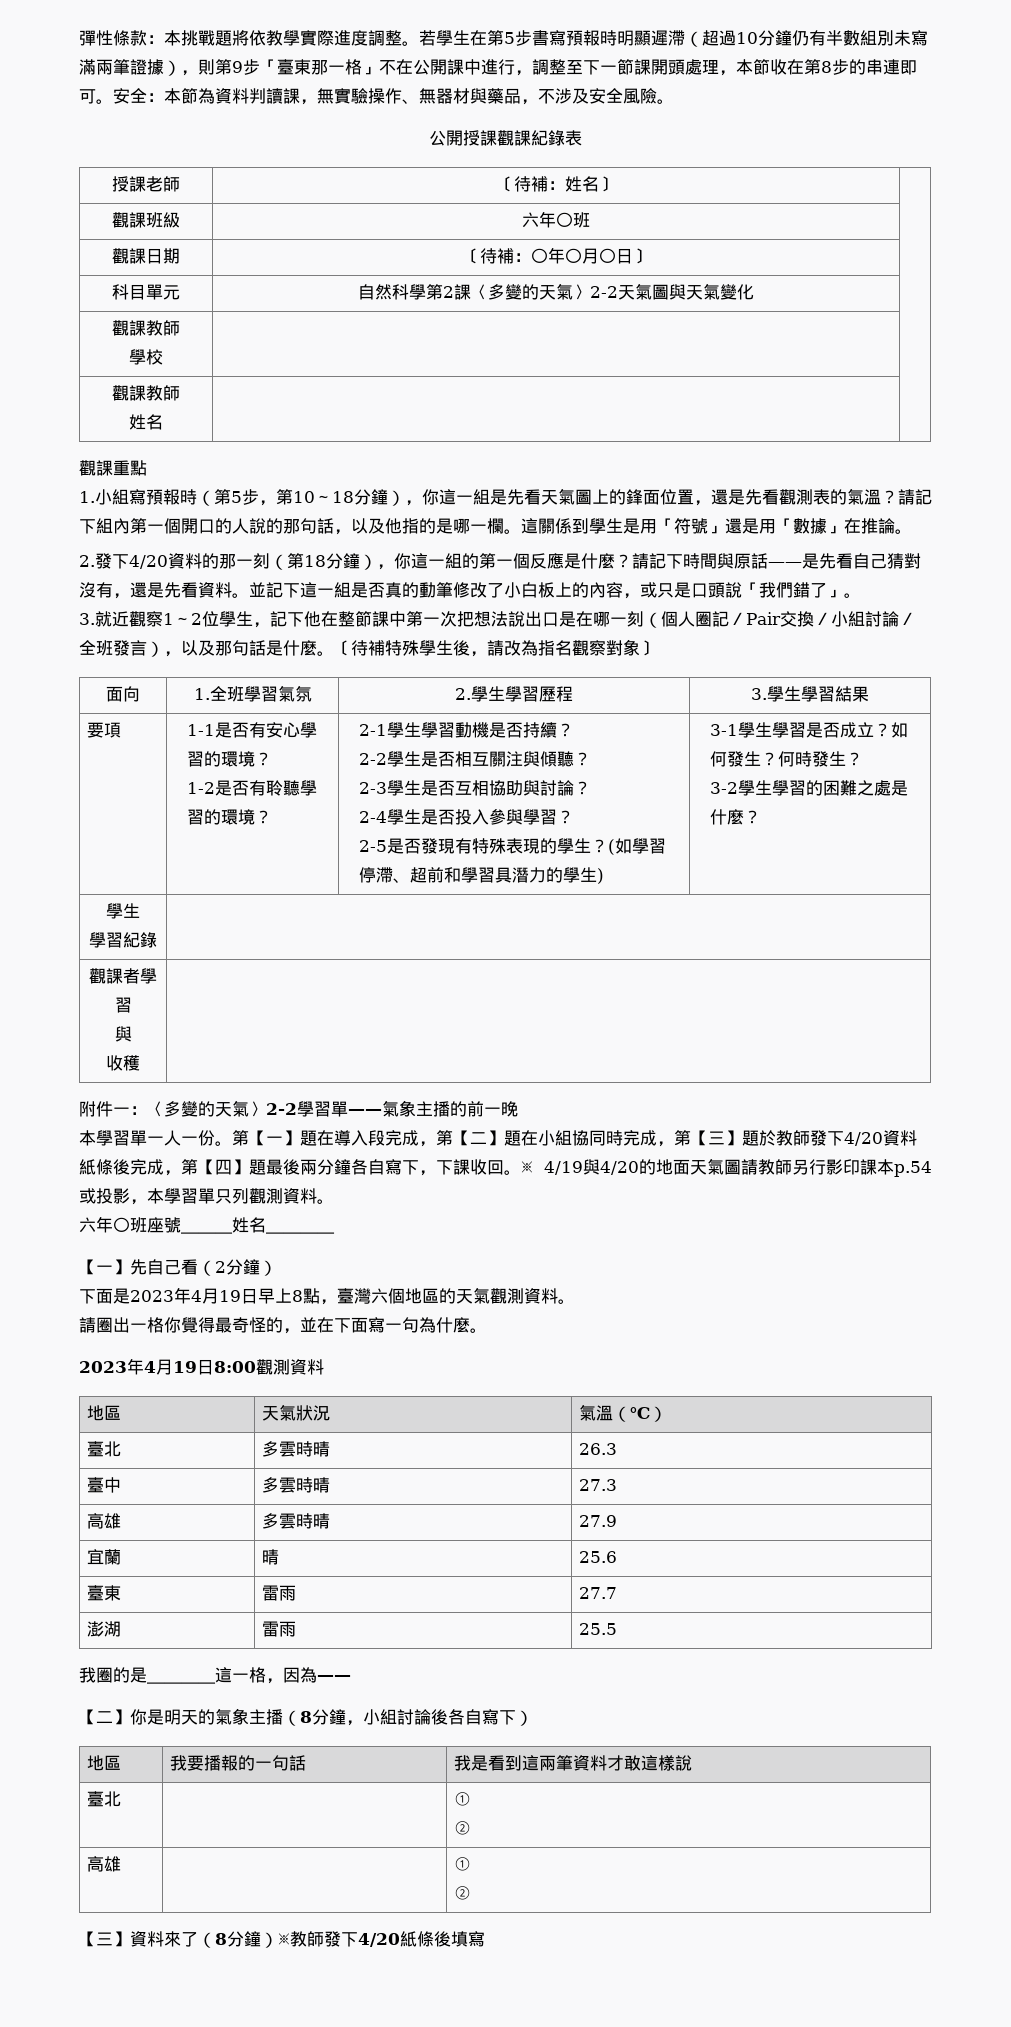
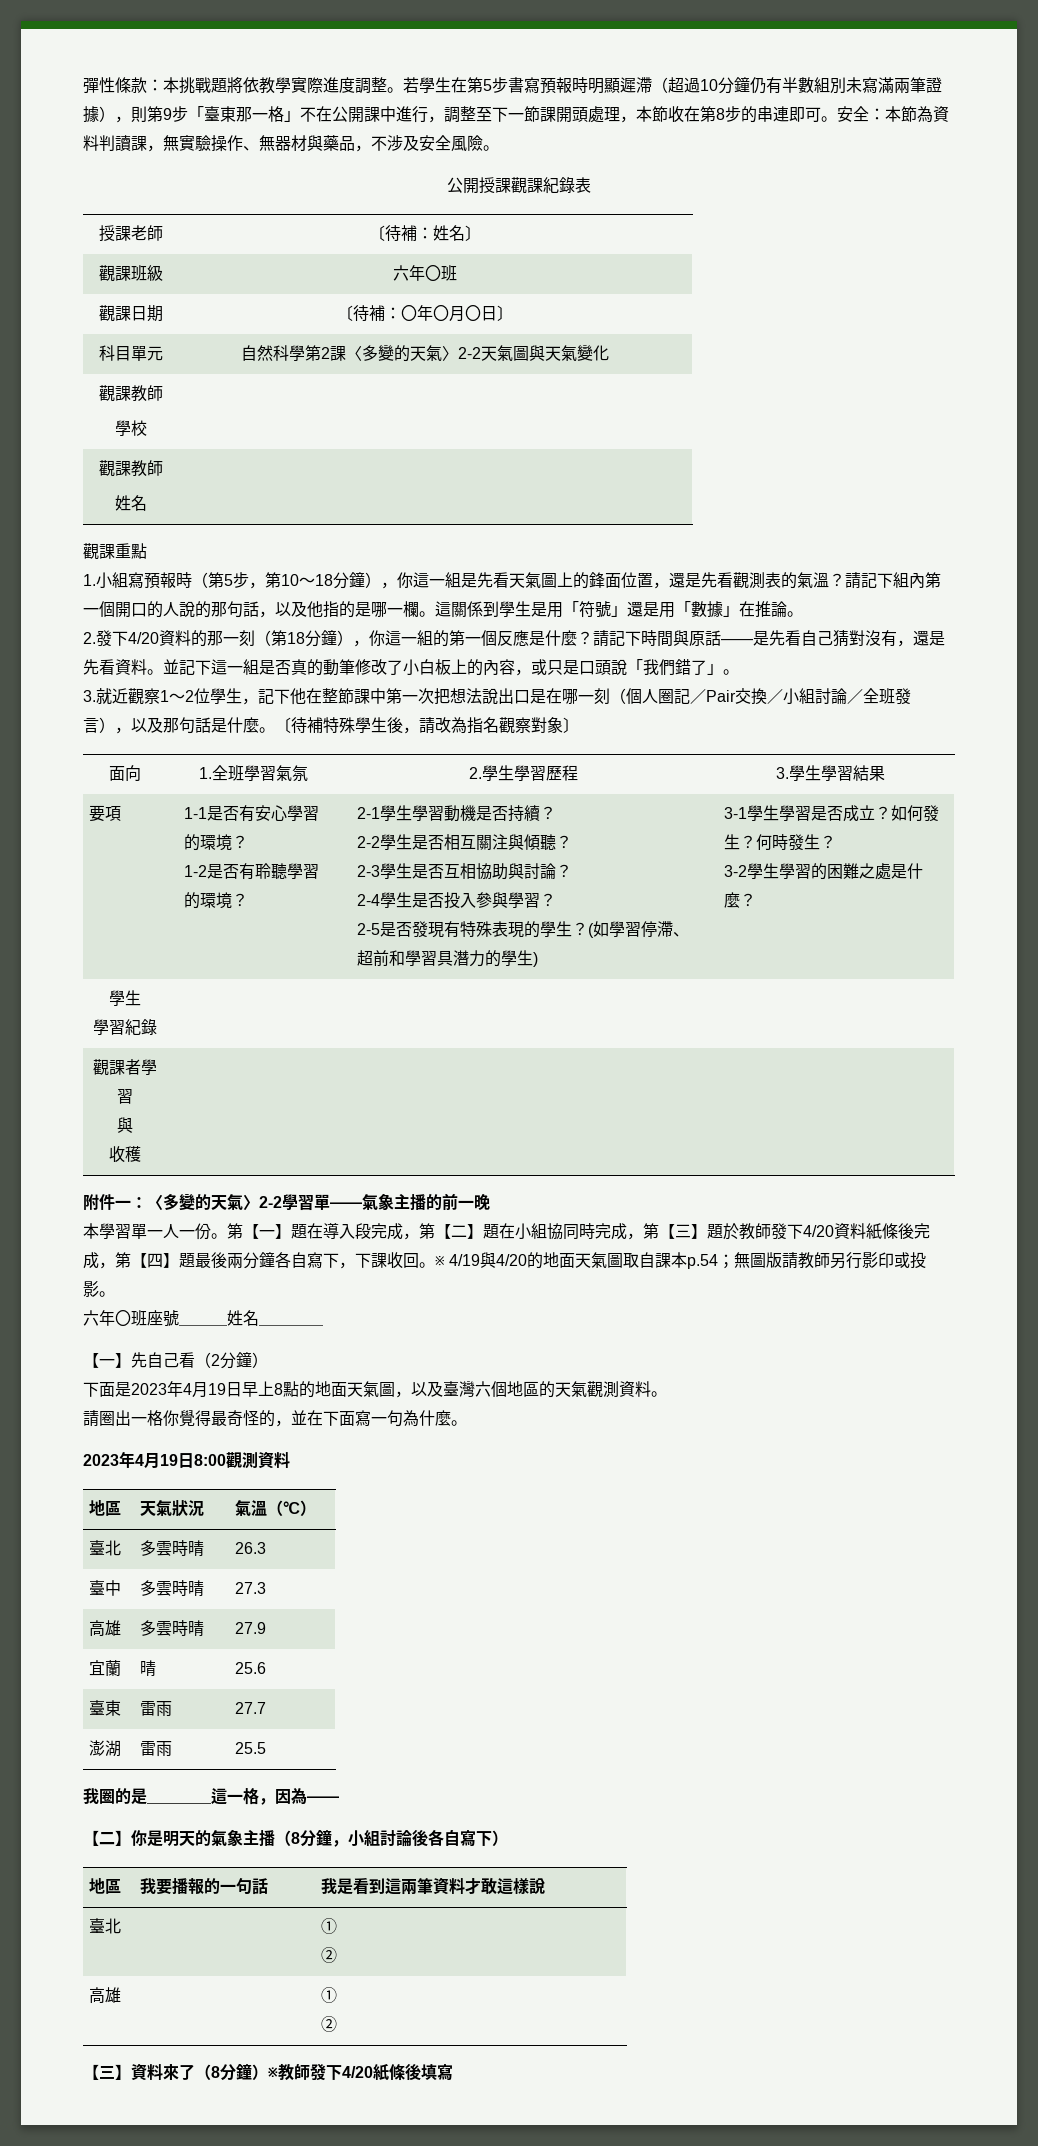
- ※ 4/19與4/20的地面天氣圖請教師另行影印課本p.54或投影，本學習單只列觀測資料。
+ ※ 4/19與4/20的地面天氣圖取自課本p.54；無圖版請教師另行影印或投影。
- 下面是2023年4月19日早上8點，臺灣六個地區的天氣觀測資料。
+ 下面是2023年4月19日早上8點的地面天氣圖，以及臺灣六個地區的天氣觀測資料。

